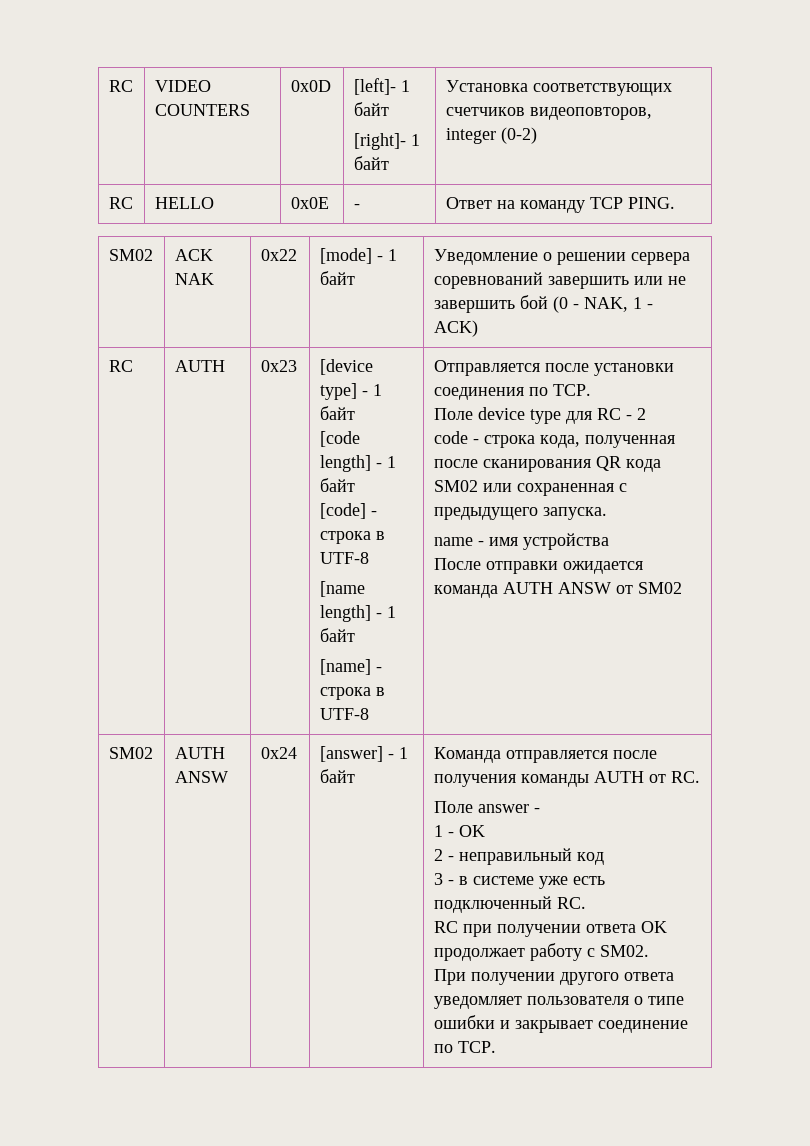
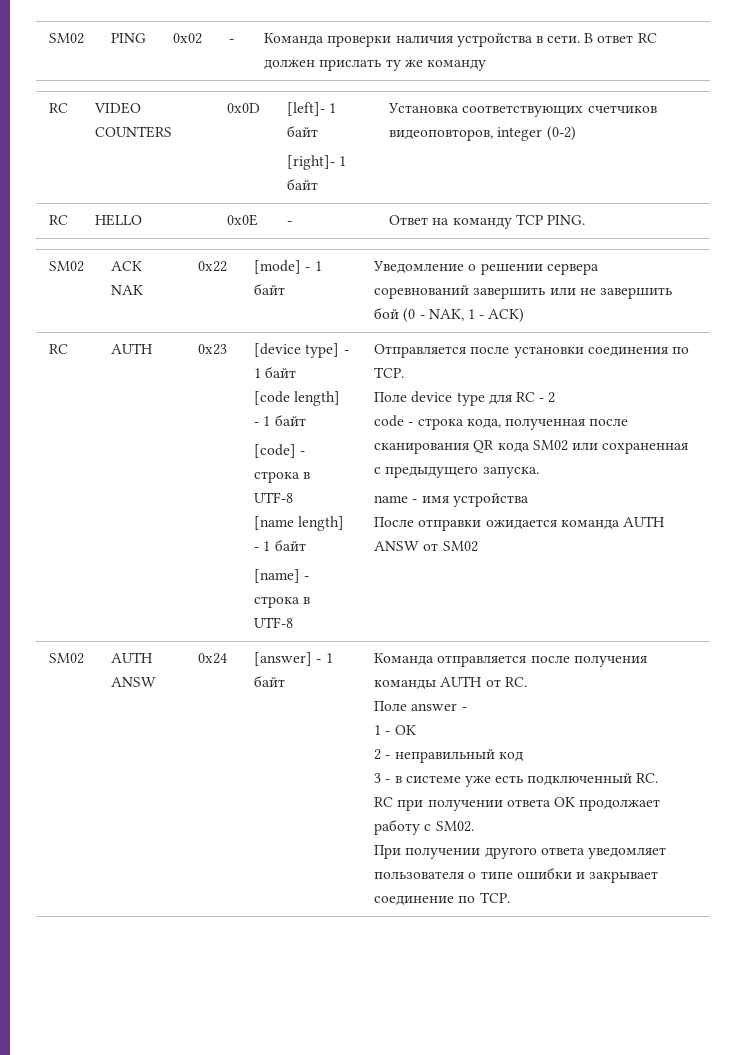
+ SM02 | PING | 0x02 | - | Команда проверки наличия устройства в сети. В ответ RC должен прислать ту же команду

